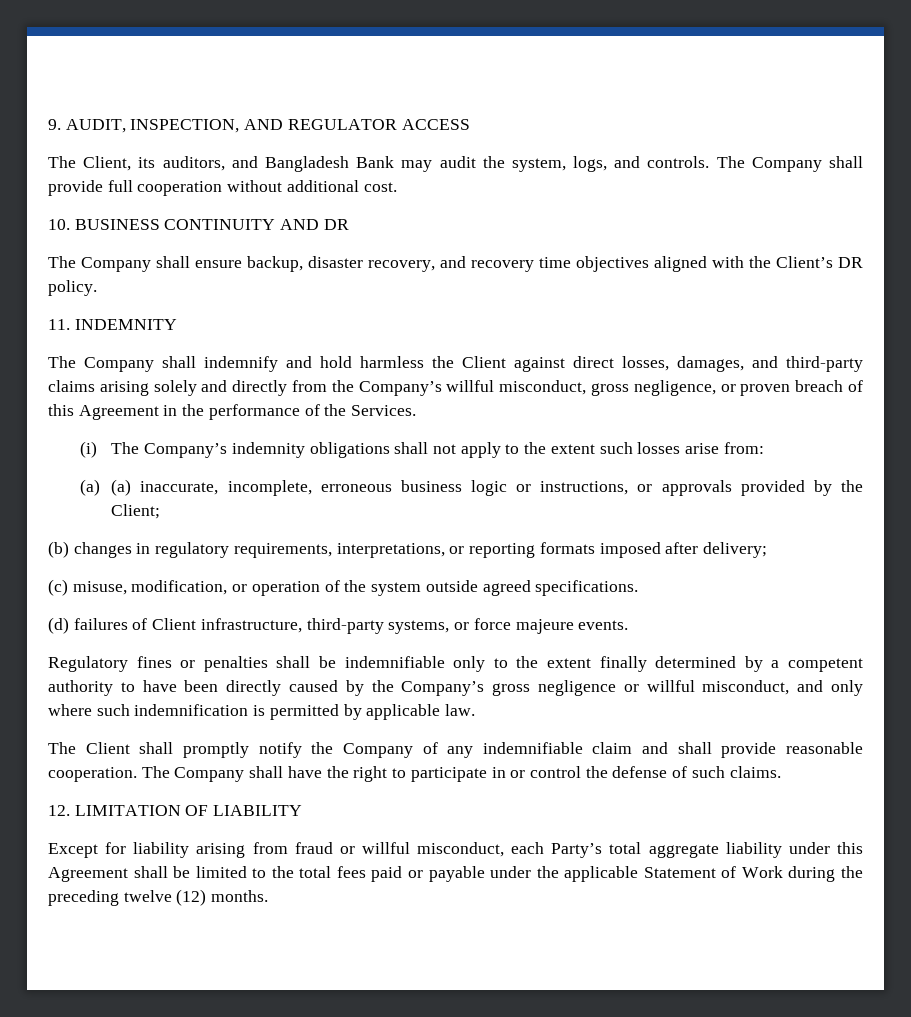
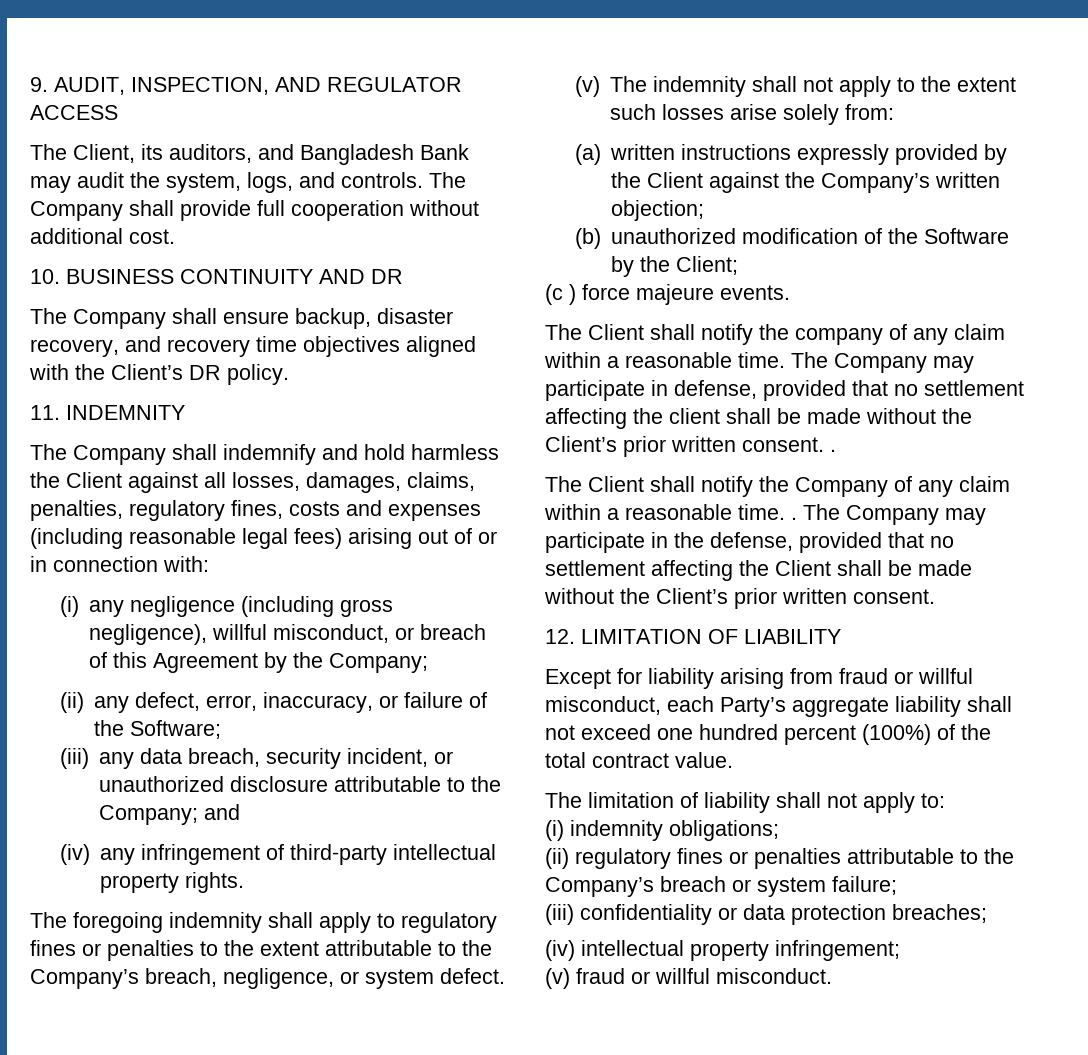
- The Company shall indemnify and hold harmless the Client against direct losses, damages, and third-party claims arising solely and directly from the Company’s willful misconduct, gross negligence, or proven breach of this Agreement in the performance of the Services.
- (i) The Company’s indemnity obligations shall not apply to the extent such losses arise from:
+ The Company shall indemnify and hold harmless the Client against all losses, damages, claims, penalties, regulatory fines, costs and expenses (including reasonable legal fees) arising out of or in connection with:
+ (i) any negligence (including gross negligence), willful misconduct, or breach of this Agreement by the Company;
+ (ii) any defect, error, inaccuracy, or failure of the Software;
+ (iii) any data breach, security incident, or unauthorized disclosure attributable to the Company; and
+ (iv) any infringement of third-party intellectual property rights.
+ The foregoing indemnity shall apply to regulatory fines or penalties to the extent attributable to the Company’s breach, negligence, or system defect.
+ (v) The indemnity shall not apply to the extent such losses arise solely from:
- (a) (a) inaccurate, incomplete, erroneous business logic or instructions, or approvals provided by the Client;
- (b) changes in regulatory requirements, interpretations, or reporting formats imposed after delivery;
- (c) misuse, modification, or operation of the system outside agreed specifications.
- (d) failures of Client infrastructure, third-party systems, or force majeure events.
- Regulatory fines or penalties shall be indemnifiable only to the extent finally determined by a competent authority to have been directly caused by the Company’s gross negligence or willful misconduct, and only where such indemnification is permitted by applicable law.
- The Client shall promptly notify the Company of any indemnifiable claim and shall provide reasonable cooperation. The Company shall have the right to participate in or control the defense of such claims.
+ (a) written instructions expressly provided by the Client against the Company’s written objection;
+ (b) unauthorized modification of the Software by the Client;
+ (c ) force majeure events.
+ The Client shall notify the company of any claim within a reasonable time. The Company may participate in defense, provided that no settlement affecting the client shall be made without the Client’s prior written consent. .
+ The Client shall notify the Company of any claim within a reasonable time. . The Company may participate in the defense, provided that no settlement affecting the Client shall be made without the Client’s prior written consent.
- Except for liability arising from fraud or willful misconduct, each Party’s total aggregate liability under this Agreement shall be limited to the total fees paid or payable under the applicable Statement of Work during the preceding twelve (12) months.
+ Except for liability arising from fraud or willful misconduct, each Party’s aggregate liability shall not exceed one hundred percent (100%) of the total contract value.
+ The limitation of liability shall not apply to:
+ (i) indemnity obligations;
+ (ii) regulatory fines or penalties attributable to the Company’s breach or system failure;
+ (iii) confidentiality or data protection breaches;
+ (iv) intellectual property infringement;
+ (v) fraud or willful misconduct.

